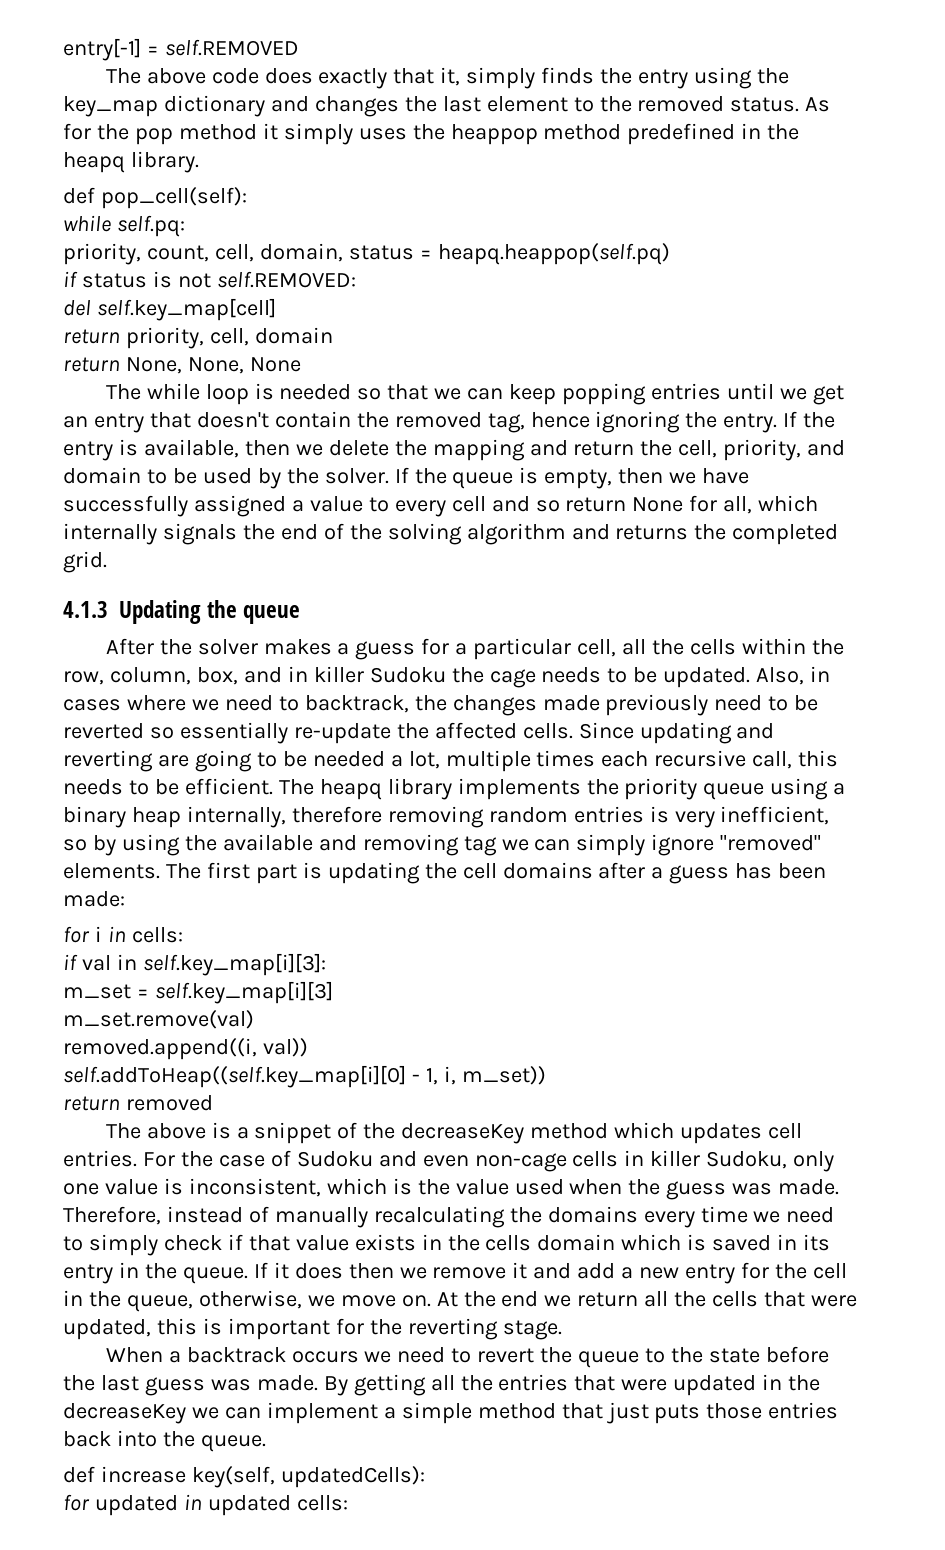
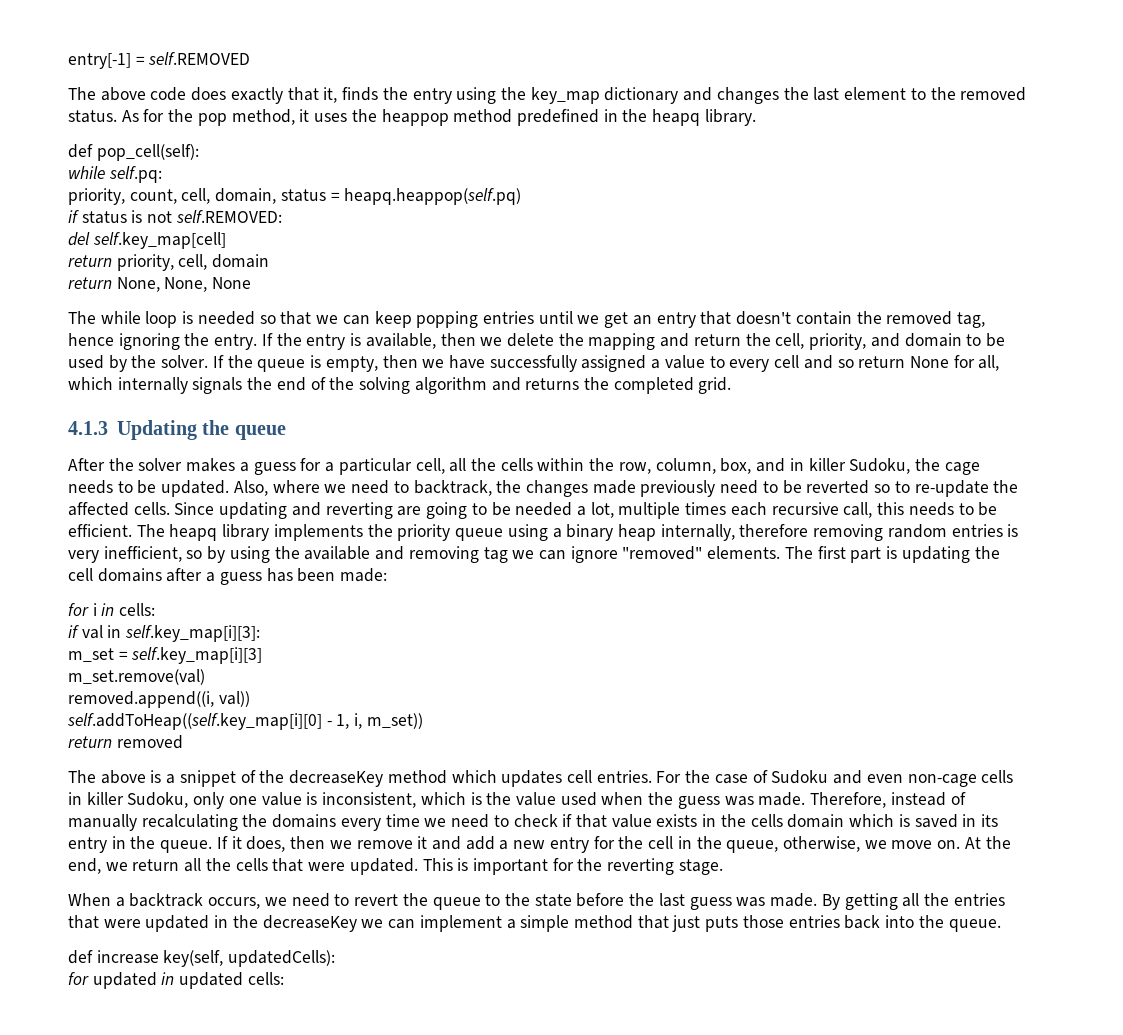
- The above code does exactly that it, simply finds the entry using the key_map dictionary and changes the last element to the removed status.
+ The above code does exactly that it, finds the entry using the key_map dictionary and changes the last element to the removed status.
- As for the pop method it simply uses the heappop method predefined in the heapq library.
+ As for the pop method, it uses the heappop method predefined in the heapq library.
- After the solver makes a guess for a particular cell, all the cells within the row, column, box, and in killer Sudoku the cage needs to be updated.
+ After the solver makes a guess for a particular cell, all the cells within the row, column, box, and in killer Sudoku, the cage needs to be updated.
- Also, in cases where we need to backtrack, the changes made previously need to be reverted so essentially re-update the affected cells.
+ Also, where we need to backtrack, the changes made previously need to be reverted so to re-update the affected cells.
- The heapq library implements the priority queue using a binary heap internally, therefore removing random entries is very inefficient, so by using the available and removing tag we can simply ignore "removed" elements.
+ The heapq library implements the priority queue using a binary heap internally, therefore removing random entries is very inefficient, so by using the available and removing tag we can ignore "removed" elements.
- Therefore, instead of manually recalculating the domains every time we need to simply check if that value exists in the cells domain which is saved in its entry in the queue.
+ Therefore, instead of manually recalculating the domains every time we need to check if that value exists in the cells domain which is saved in its entry in the queue.
- If it does then we remove it and add a new entry for the cell in the queue, otherwise, we move on.
+ If it does, then we remove it and add a new entry for the cell in the queue, otherwise, we move on.
- At the end we return all the cells that were updated, this is important for the reverting stage.
+ At the end, we return all the cells that were updated. This is important for the reverting stage.
- When a backtrack occurs we need to revert the queue to the state before the last guess was made.
+ When a backtrack occurs, we need to revert the queue to the state before the last guess was made.

